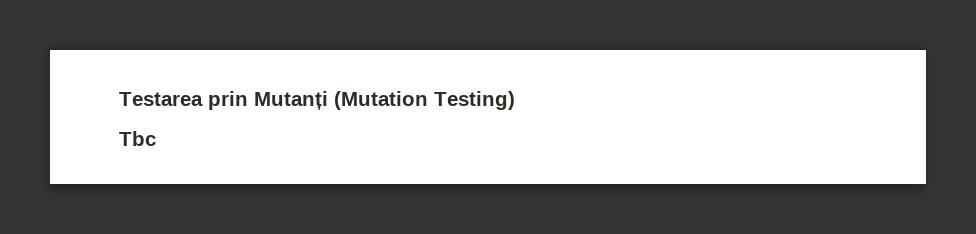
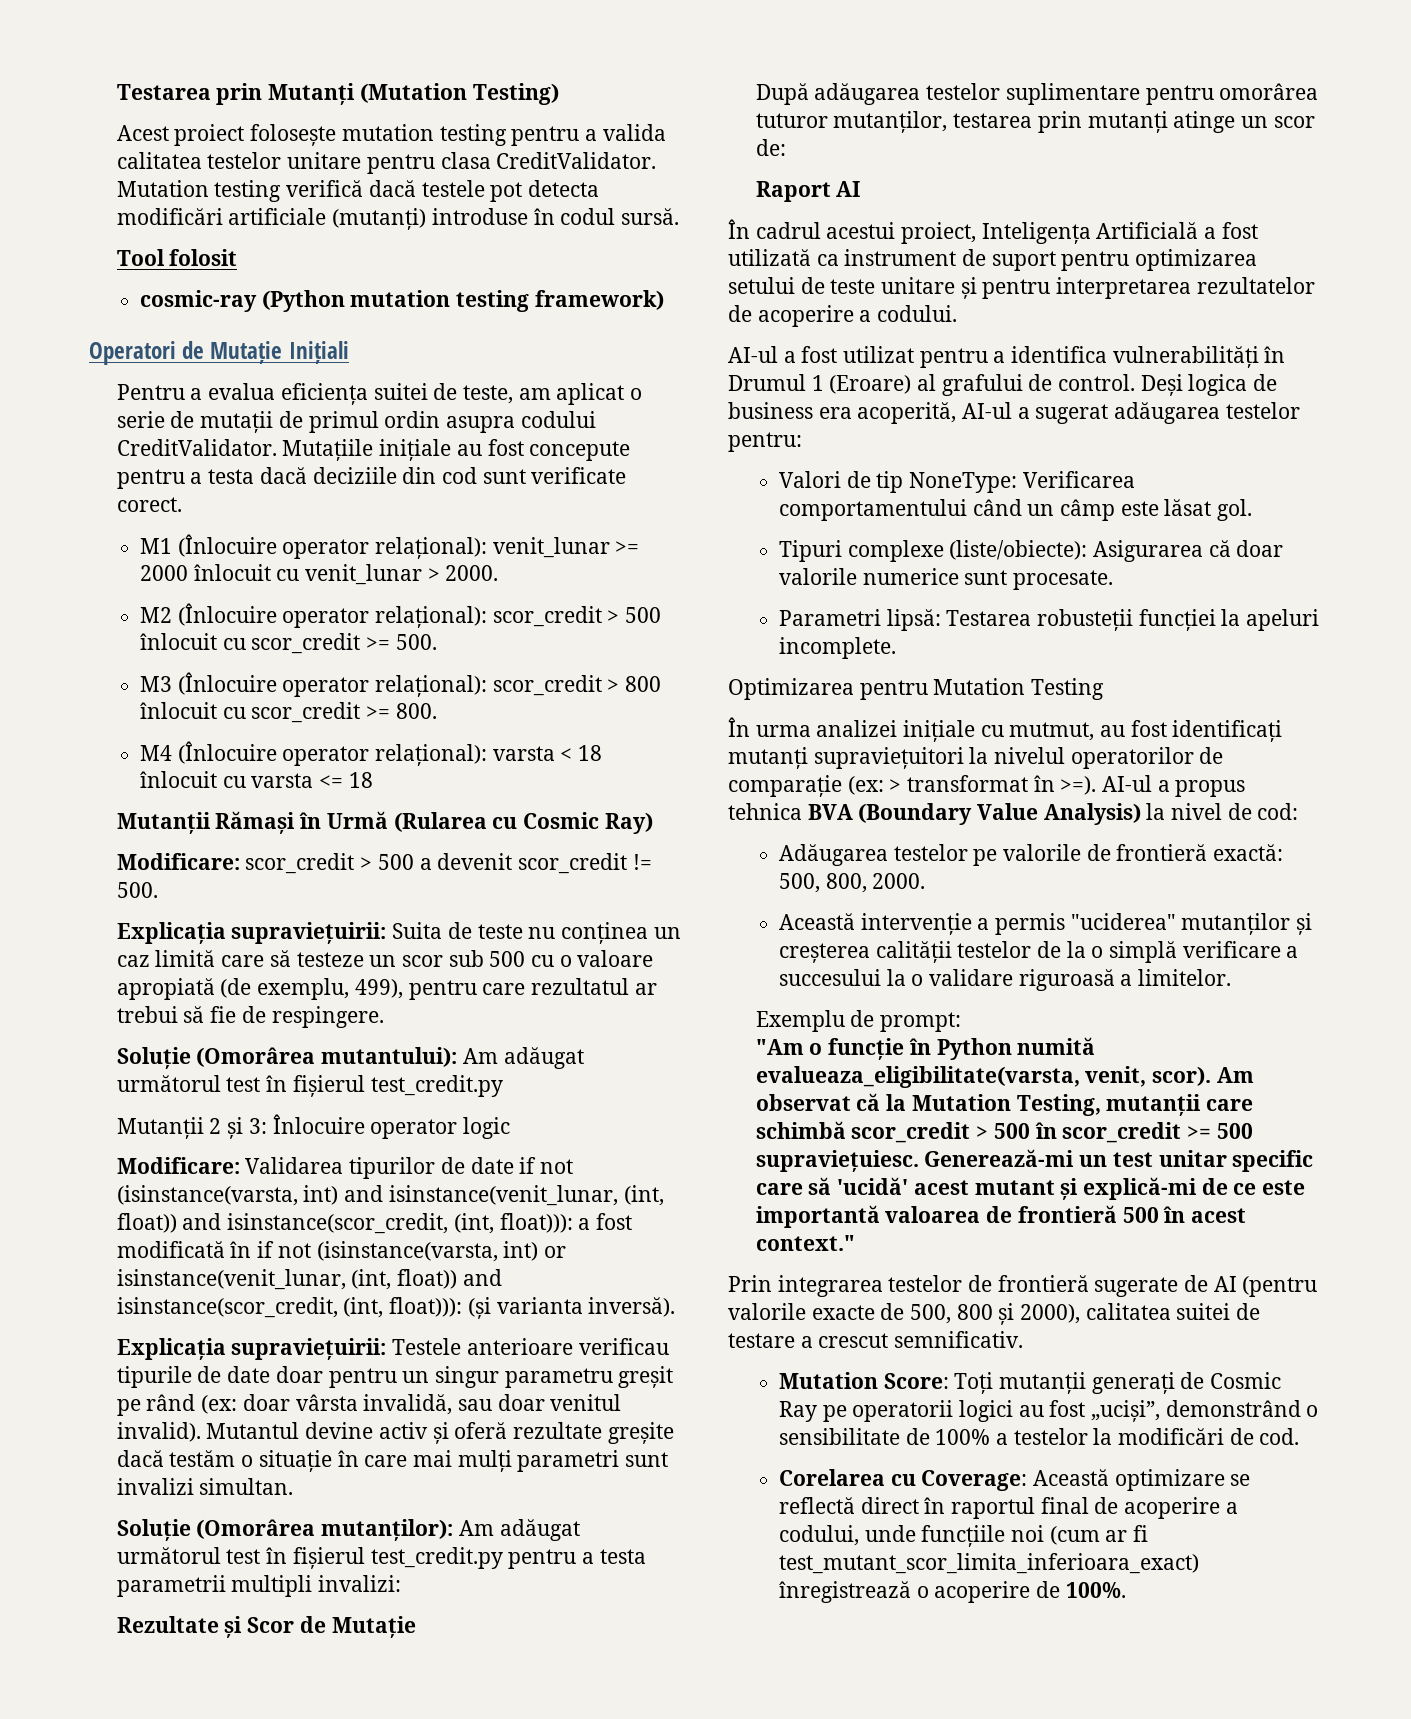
- Tbc
+ Acest proiect folosește mutation testing pentru a valida calitatea testelor unitare pentru clasa CreditValidator. Mutation testing verifică dacă testele pot detecta modificări artificiale (mutanți) introduse în codul sursă.
+ Tool folosit
+ cosmic-ray (Python mutation testing framework)
+ Operatori de Mutație Inițiali
+ Pentru a evalua eficiența suitei de teste, am aplicat o serie de mutații de primul ordin asupra codului CreditValidator. Mutațiile inițiale au fost concepute pentru a testa dacă deciziile din cod sunt verificate corect.
+ M1 (Înlocuire operator relațional): venit_lunar >= 2000 înlocuit cu venit_lunar > 2000.
+ M2 (Înlocuire operator relațional): scor_credit > 500 înlocuit cu scor_credit >= 500.
+ M3 (Înlocuire operator relațional): scor_credit > 800 înlocuit cu scor_credit >= 800.
+ M4 (Înlocuire operator relațional): varsta < 18 înlocuit cu varsta <= 18
+ Mutanții Rămași în Urmă (Rularea cu Cosmic Ray)
+ Modificare: scor_credit > 500 a devenit scor_credit != 500.
+ Explicația supraviețuirii: Suita de teste nu conținea un caz limită care să testeze un scor sub 500 cu o valoare apropiată (de exemplu, 499), pentru care rezultatul ar trebui să fie de respingere.
+ Soluție (Omorârea mutantului): Am adăugat următorul test în fișierul test_credit.py
+ Mutanții 2 și 3: Înlocuire operator logic
+ Modificare: Validarea tipurilor de date if not (isinstance(varsta, int) and isinstance(venit_lunar, (int, float)) and isinstance(scor_credit, (int, float))): a fost modificată în if not (isinstance(varsta, int) or isinstance(venit_lunar, (int, float)) and isinstance(scor_credit, (int, float))): (și varianta inversă).
+ Explicația supraviețuirii: Testele anterioare verificau tipurile de date doar pentru un singur parametru greșit pe rând (ex: doar vârsta invalidă, sau doar venitul invalid). Mutantul devine activ și oferă rezultate greșite dacă testăm o situație în care mai mulți parametri sunt invalizi simultan.
+ Soluție (Omorârea mutanților): Am adăugat următorul test în fișierul test_credit.py pentru a testa parametrii multipli invalizi:
+ Rezultate și Scor de Mutație
+ După adăugarea testelor suplimentare pentru omorârea tuturor mutanților, testarea prin mutanți atinge un scor de:
+ Raport AI
+ În cadrul acestui proiect, Inteligența Artificială a fost utilizată ca instrument de suport pentru optimizarea setului de teste unitare și pentru interpretarea rezultatelor de acoperire a codului.
+ AI-ul a fost utilizat pentru a identifica vulnerabilități în Drumul 1 (Eroare) al grafului de control. Deși logica de business era acoperită, AI-ul a sugerat adăugarea testelor pentru:
+ Valori de tip NoneType: Verificarea comportamentului când un câmp este lăsat gol.
+ Tipuri complexe (liste/obiecte): Asigurarea că doar valorile numerice sunt procesate.
+ Parametri lipsă: Testarea robusteții funcției la apeluri incomplete.
+ Optimizarea pentru Mutation Testing
+ În urma analizei inițiale cu mutmut, au fost identificați mutanți supraviețuitori la nivelul operatorilor de comparație (ex: > transformat în >=). AI-ul a propus tehnica BVA (Boundary Value Analysis) la nivel de cod:
+ Adăugarea testelor pe valorile de frontieră exactă: 500, 800, 2000.
+ Această intervenție a permis "uciderea" mutanților și creșterea calității testelor de la o simplă verificare a succesului la o validare riguroasă a limitelor.
+ Exemplu de prompt:
+ "Am o funcție în Python numită evalueaza_eligibilitate(varsta, venit, scor). Am observat că la Mutation Testing, mutanții care schimbă scor_credit > 500 în scor_credit >= 500 supraviețuiesc. Generează-mi un test unitar specific care să 'ucidă' acest mutant și explică-mi de ce este importantă valoarea de frontieră 500 în acest context."
+ Prin integrarea testelor de frontieră sugerate de AI (pentru valorile exacte de 500, 800 și 2000), calitatea suitei de testare a crescut semnificativ.
+ Mutation Score: Toți mutanții generați de Cosmic Ray pe operatorii logici au fost „uciși”, demonstrând o sensibilitate de 100% a testelor la modificări de cod.
+ Corelarea cu Coverage: Această optimizare se reflectă direct în raportul final de acoperire a codului, unde funcțiile noi (cum ar fi test_mutant_scor_limita_inferioara_exact) înregistrează o acoperire de 100%.

